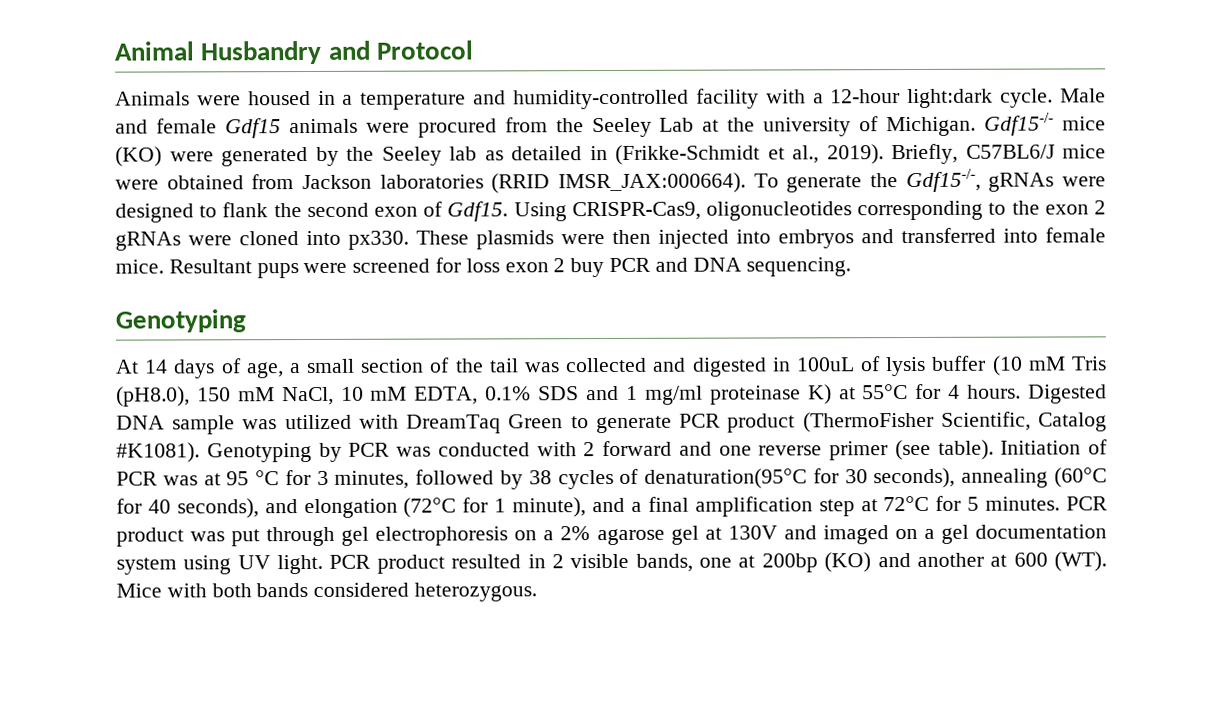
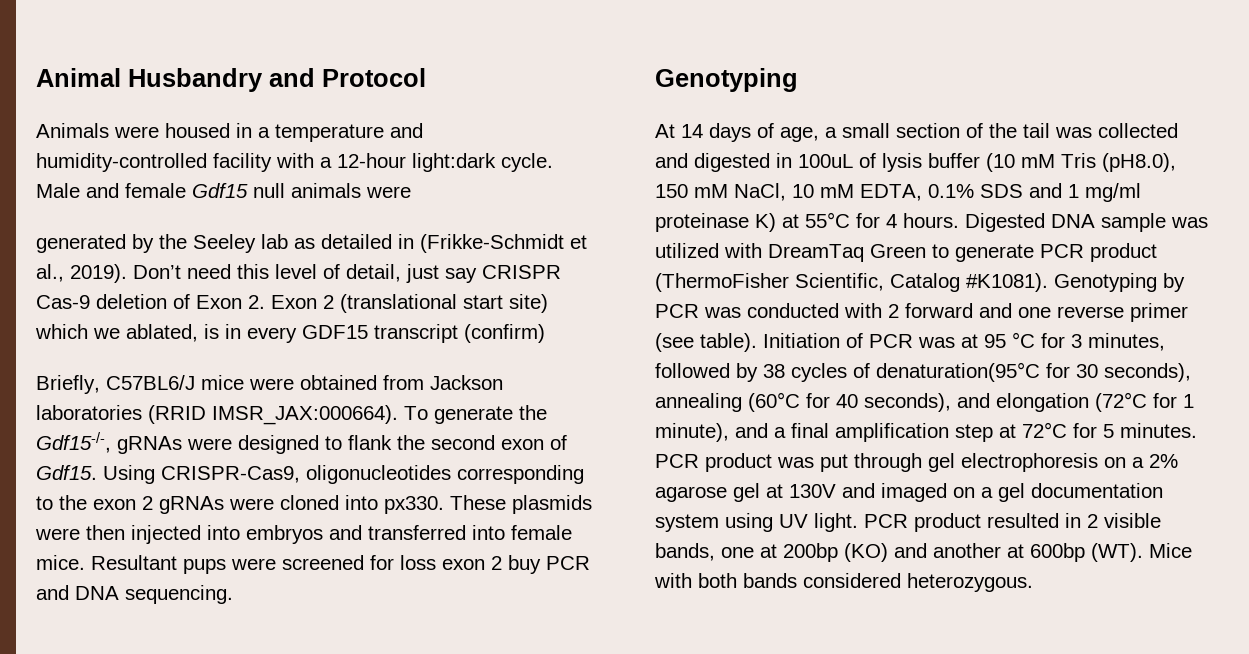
- Male and female Gdf15 animals were procured from the Seeley Lab at the university of Michigan. Gdf15-/- mice (KO) were generated by the Seeley lab as detailed in (Frikke-Schmidt et al., 2019). Briefly, C57BL6/J mice were obtained from Jackson laboratories (RRID IMSR_JAX:000664).
+ Male and female Gdf15 null animals were
+ generated by the Seeley lab as detailed in (Frikke-Schmidt et al., 2019). Don’t need this level of detail, just say CRISPR Cas-9 deletion of Exon 2. Exon 2 (translational start site) which we ablated, is in every GDF15 transcript (confirm)
+ Briefly, C57BL6/J mice were obtained from Jackson laboratories (RRID IMSR_JAX:000664).
- PCR product resulted in 2 visible bands, one at 200bp (KO) and another at 600 (WT). Mice with both bands considered heterozygous.
+ PCR product resulted in 2 visible bands, one at 200bp (KO) and another at 600bp (WT). Mice with both bands considered heterozygous.

